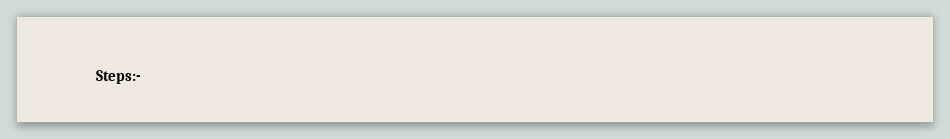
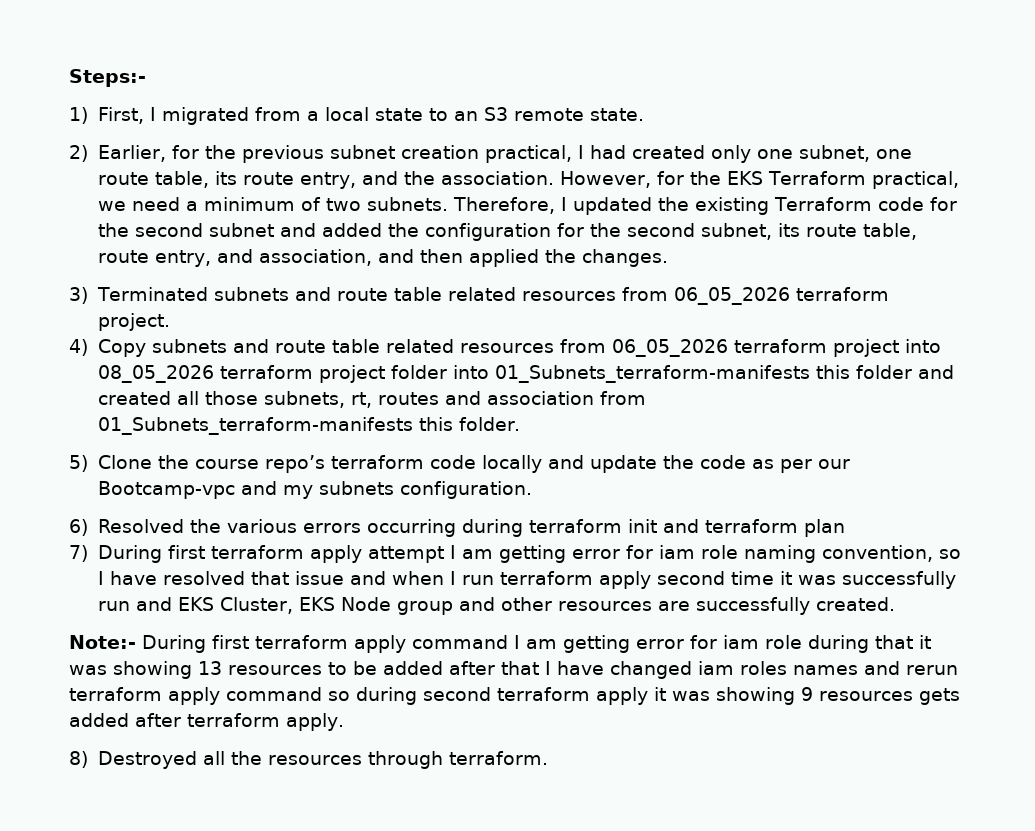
+ 1) First, I migrated from a local state to an S3 remote state.
+ 2) Earlier, for the previous subnet creation practical, I had created only one subnet, one route table, its route entry, and the association. However, for the EKS Terraform practical, we need a minimum of two subnets. Therefore, I updated the existing Terraform code for the second subnet and added the configuration for the second subnet, its route table, route entry, and association, and then applied the changes.
+ 3) Terminated subnets and route table related resources from 06_05_2026 terraform project.
+ 4) Copy subnets and route table related resources from 06_05_2026 terraform project into 08_05_2026 terraform project folder into 01_Subnets_terraform-manifests this folder and created all those subnets, rt, routes and association from 01_Subnets_terraform-manifests this folder.
+ 5) Clone the course repo’s terraform code locally and update the code as per our Bootcamp-vpc and my subnets configuration.
+ 6) Resolved the various errors occurring during terraform init and terraform plan
+ 7) During first terraform apply attempt I am getting error for iam role naming convention, so I have resolved that issue and when I run terraform apply second time it was successfully run and EKS Cluster, EKS Node group and other resources are successfully created.
+ Note:- During first terraform apply command I am getting error for iam role during that it was showing 13 resources to be added after that I have changed iam roles names and rerun terraform apply command so during second terraform apply it was showing 9 resources gets added after terraform apply.
+ 8) Destroyed all the resources through terraform.

